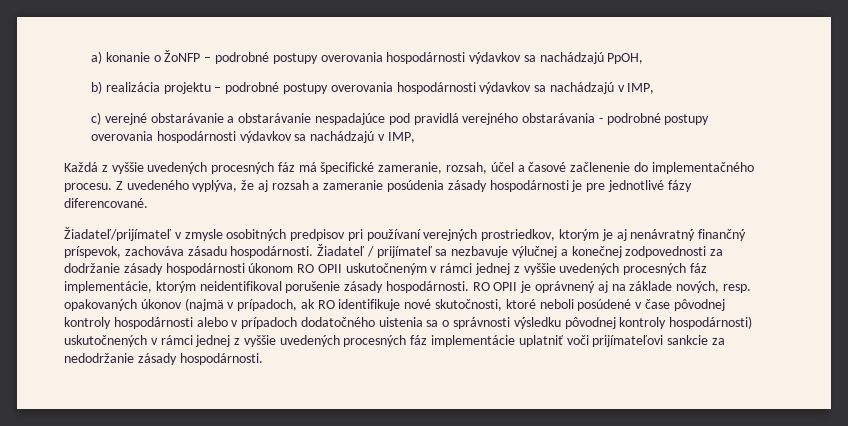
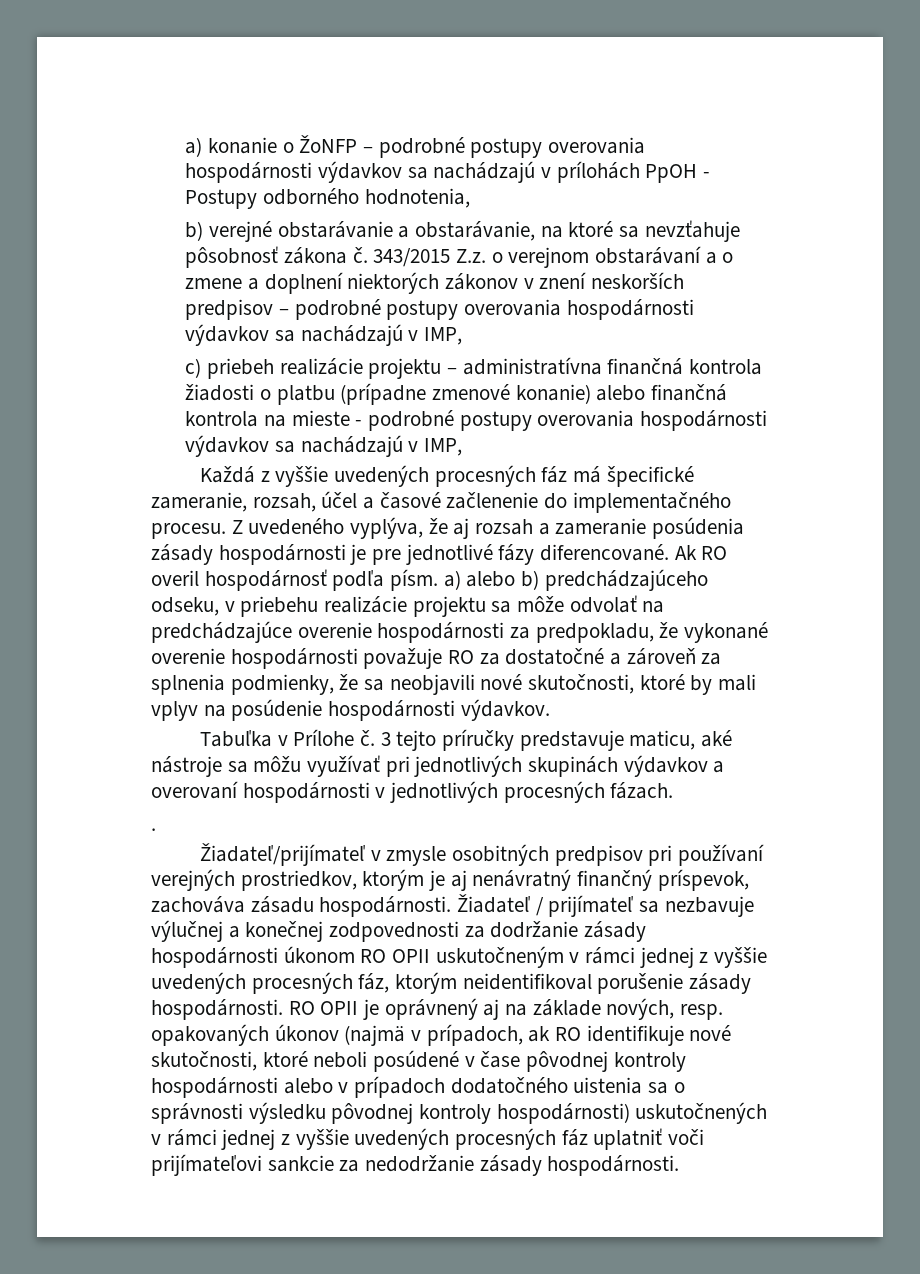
- a) konanie o ŽoNFP – podrobné postupy overovania hospodárnosti výdavkov sa nachádzajú PpOH,
- b) realizácia projektu – podrobné postupy overovania hospodárnosti výdavkov sa nachádzajú v IMP,
+ a) konanie o ŽoNFP – podrobné postupy overovania hospodárnosti výdavkov sa nachádzajú v prílohách PpOH - Postupy odborného hodnotenia,
+ b) verejné obstarávanie a obstarávanie, na ktoré sa nevzťahuje pôsobnosť zákona č. 343/2015 Z.z. o verejnom obstarávaní a o zmene a doplnení niektorých zákonov v znení neskorších predpisov – podrobné postupy overovania hospodárnosti výdavkov sa nachádzajú v IMP,
- c) verejné obstarávanie a obstarávanie nespadajúce pod pravidlá verejného obstarávania - podrobné postupy overovania hospodárnosti výdavkov sa nachádzajú v IMP,
+ c) priebeh realizácie projektu – administratívna finančná kontrola žiadosti o platbu (prípadne zmenové konanie) alebo finančná kontrola na mieste - podrobné postupy overovania hospodárnosti výdavkov sa nachádzajú v IMP,
+ Ak RO overil hospodárnosť podľa písm. a) alebo b) predchádzajúceho odseku, v priebehu realizácie projektu sa môže odvolať na predchádzajúce overenie hospodárnosti za predpokladu, že vykonané overenie hospodárnosti považuje RO za dostatočné a zároveň za splnenia podmienky, že sa neobjavili nové skutočnosti, ktoré by mali vplyv na posúdenie hospodárnosti výdavkov.
+ Tabuľka v Prílohe č. 3 tejto príručky predstavuje maticu, aké nástroje sa môžu využívať pri jednotlivých skupinách výdavkov a overovaní hospodárnosti v jednotlivých procesných fázach.
+ .
- Žiadateľ / prijímateľ sa nezbavuje výlučnej a konečnej zodpovednosti za dodržanie zásady hospodárnosti úkonom RO OPII uskutočneným v rámci jednej z vyššie uvedených procesných fáz implementácie, ktorým neidentifikoval porušenie zásady hospodárnosti.
+ Žiadateľ / prijímateľ sa nezbavuje výlučnej a konečnej zodpovednosti za dodržanie zásady hospodárnosti úkonom RO OPII uskutočneným v rámci jednej z vyššie uvedených procesných fáz, ktorým neidentifikoval porušenie zásady hospodárnosti.
- RO OPII je oprávnený aj na základe nových, resp. opakovaných úkonov (najmä v prípadoch, ak RO identifikuje nové skutočnosti, ktoré neboli posúdené v čase pôvodnej kontroly hospodárnosti alebo v prípadoch dodatočného uistenia sa o správnosti výsledku pôvodnej kontroly hospodárnosti) uskutočnených v rámci jednej z vyššie uvedených procesných fáz implementácie uplatniť voči prijímateľovi sankcie za nedodržanie zásady hospodárnosti.
+ RO OPII je oprávnený aj na základe nových, resp. opakovaných úkonov (najmä v prípadoch, ak RO identifikuje nové skutočnosti, ktoré neboli posúdené v čase pôvodnej kontroly hospodárnosti alebo v prípadoch dodatočného uistenia sa o správnosti výsledku pôvodnej kontroly hospodárnosti) uskutočnených v rámci jednej z vyššie uvedených procesných fáz uplatniť voči prijímateľovi sankcie za nedodržanie zásady hospodárnosti.

